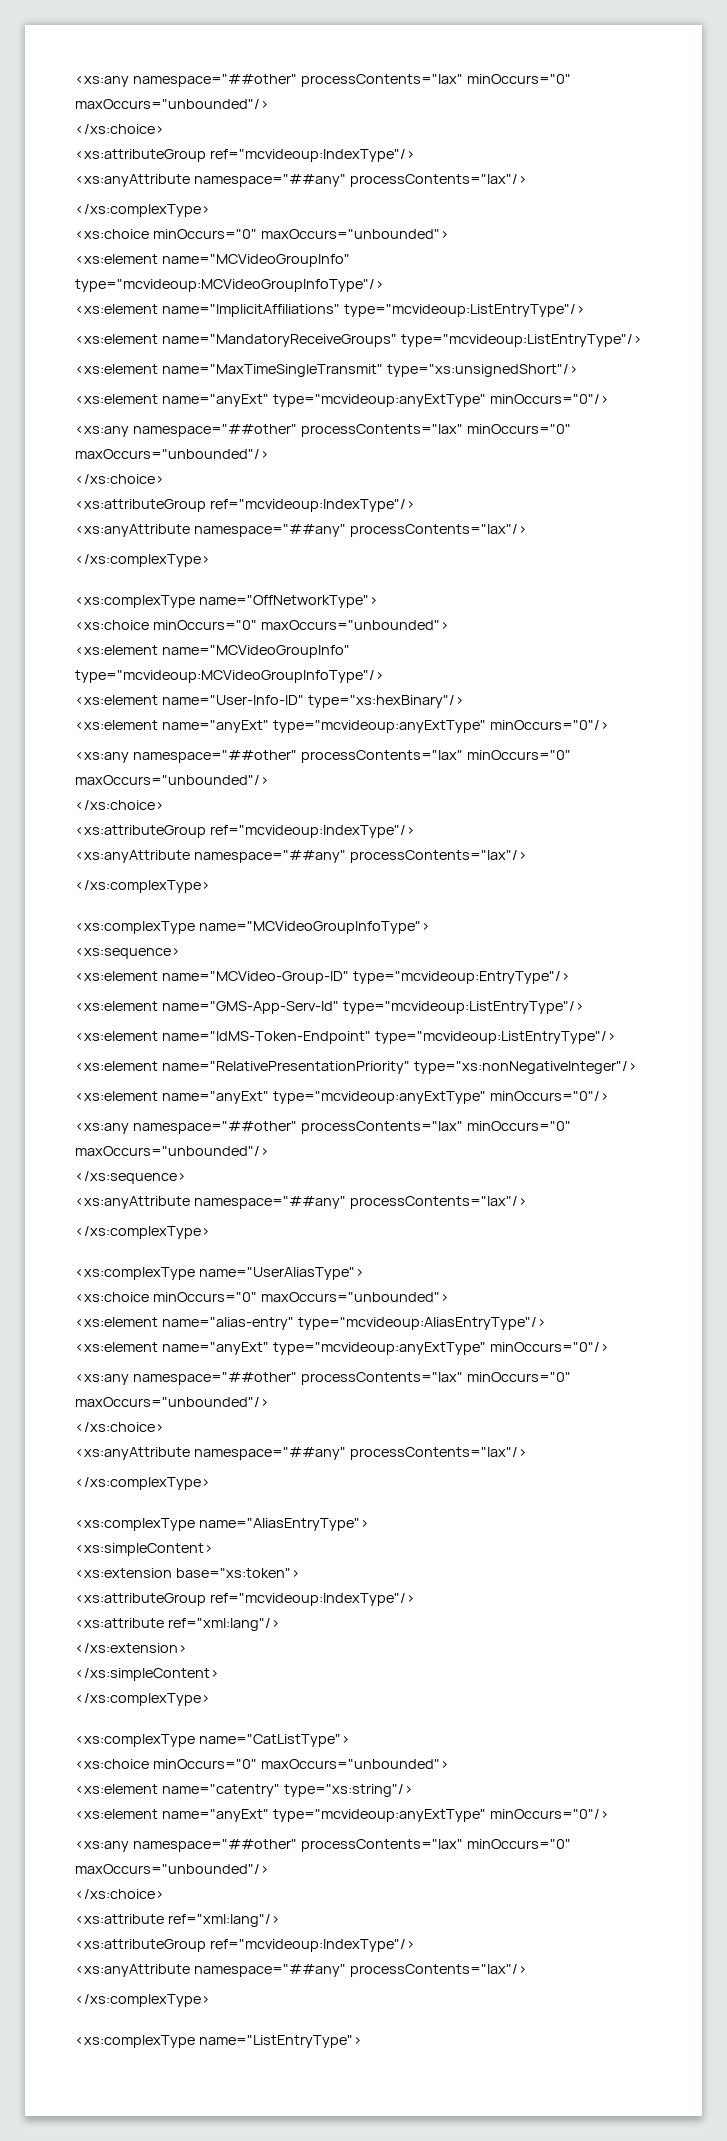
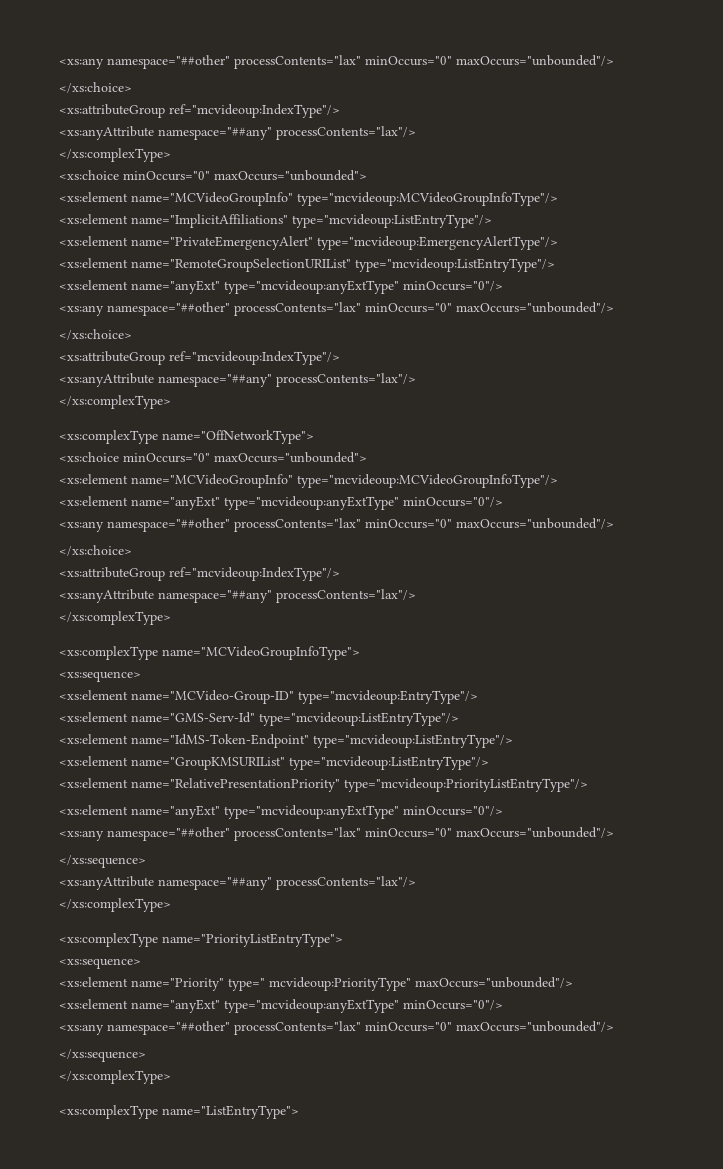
- <xs:element name="MandatoryReceiveGroups" type="mcvideoup:ListEntryType"/>
- <xs:element name="MaxTimeSingleTransmit" type="xs:unsignedShort"/>
+ <xs:element name="PrivateEmergencyAlert" type="mcvideoup:EmergencyAlertType"/>
+ <xs:element name="RemoteGroupSelectionURIList" type="mcvideoup:ListEntryType"/>
- <xs:element name="User-Info-ID" type="xs:hexBinary"/>
- <xs:element name="GMS-App-Serv-Id" type="mcvideoup:ListEntryType"/>
+ <xs:element name="GMS-Serv-Id" type="mcvideoup:ListEntryType"/>
+ <xs:element name="GroupKMSURIList" type="mcvideoup:ListEntryType"/>
- <xs:element name="RelativePresentationPriority" type="xs:nonNegativeInteger"/>
+ <xs:element name="RelativePresentationPriority" type="mcvideoup:PriorityListEntryType"/>
- <xs:complexType name="UserAliasType">
- <xs:choice minOccurs="0" maxOccurs="unbounded">
- <xs:element name="alias-entry" type="mcvideoup:AliasEntryType"/>
+ <xs:complexType name="PriorityListEntryType">
+ <xs:sequence>
+ <xs:element name="Priority" type=" mcvideoup:PriorityType" maxOccurs="unbounded"/>
  <xs:element name="anyExt" type="mcvideoup:anyExtType" minOccurs="0"/>
  <xs:any namespace="##other" processContents="lax" minOccurs="0" maxOccurs="unbounded"/>
- </xs:choice>
- <xs:anyAttribute namespace="##any" processContents="lax"/>
- </xs:complexType>
- <xs:complexType name="AliasEntryType">
- <xs:simpleContent>
- <xs:extension base="xs:token">
- <xs:attributeGroup ref="mcvideoup:IndexType"/>
- <xs:attribute ref="xml:lang"/>
- </xs:extension>
- </xs:simpleContent>
- </xs:complexType>
- <xs:complexType name="CatListType">
- <xs:choice minOccurs="0" maxOccurs="unbounded">
- <xs:element name="catentry" type="xs:string"/>
- <xs:element name="anyExt" type="mcvideoup:anyExtType" minOccurs="0"/>
- <xs:any namespace="##other" processContents="lax" minOccurs="0" maxOccurs="unbounded"/>
- </xs:choice>
- <xs:attribute ref="xml:lang"/>
- <xs:attributeGroup ref="mcvideoup:IndexType"/>
- <xs:anyAttribute namespace="##any" processContents="lax"/>
+ </xs:sequence>

